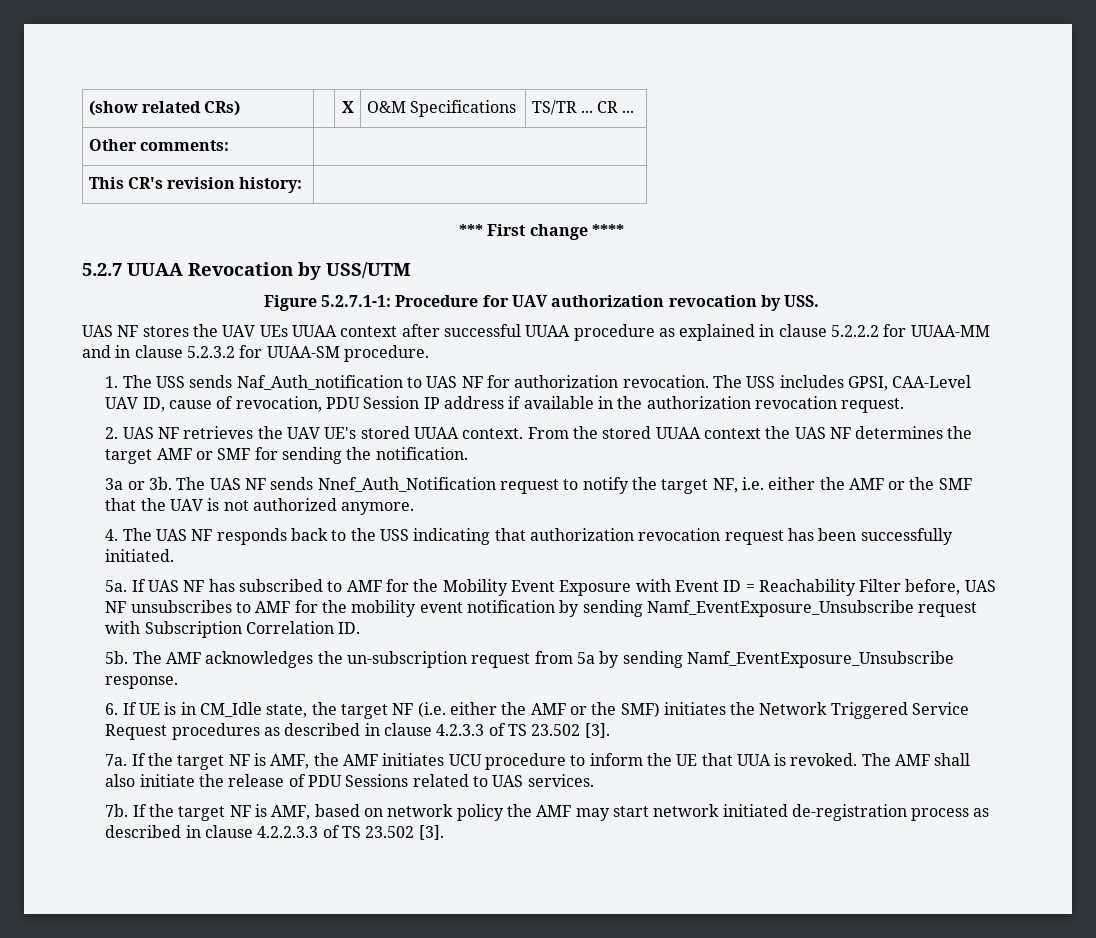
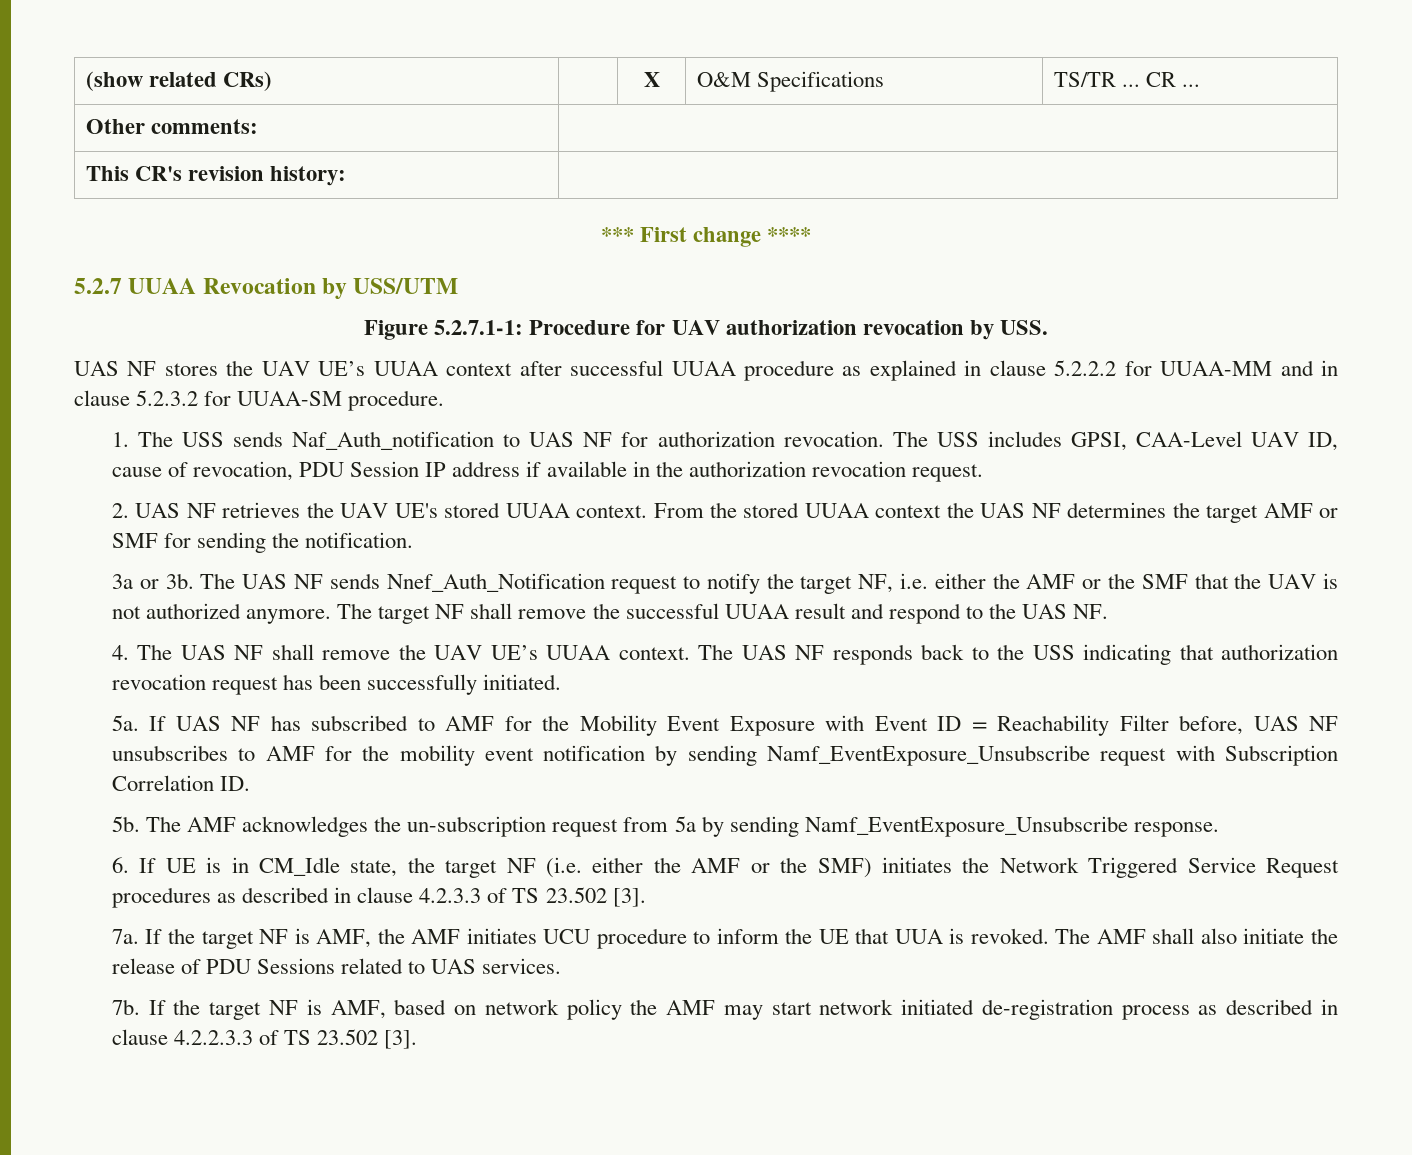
- UAS NF stores the UAV UEs UUAA context after successful UUAA procedure as explained in clause 5.2.2.2 for UUAA-MM and in clause 5.2.3.2 for UUAA-SM procedure.
+ UAS NF stores the UAV UE’s UUAA context after successful UUAA procedure as explained in clause 5.2.2.2 for UUAA-MM and in clause 5.2.3.2 for UUAA-SM procedure.
- The UAS NF sends Nnef_Auth_Notification request to notify the target NF, i.e. either the AMF or the SMF that the UAV is not authorized anymore.
- 4. The UAS NF responds back to the USS indicating that authorization revocation request has been successfully initiated.
+ The UAS NF sends Nnef_Auth_Notification request to notify the target NF, i.e. either the AMF or the SMF that the UAV is not authorized anymore. The target NF shall remove the successful UUAA result and respond to the UAS NF.
+ 4. The UAS NF shall remove the UAV UE’s UUAA context. The UAS NF responds back to the USS indicating that authorization revocation request has been successfully initiated.

